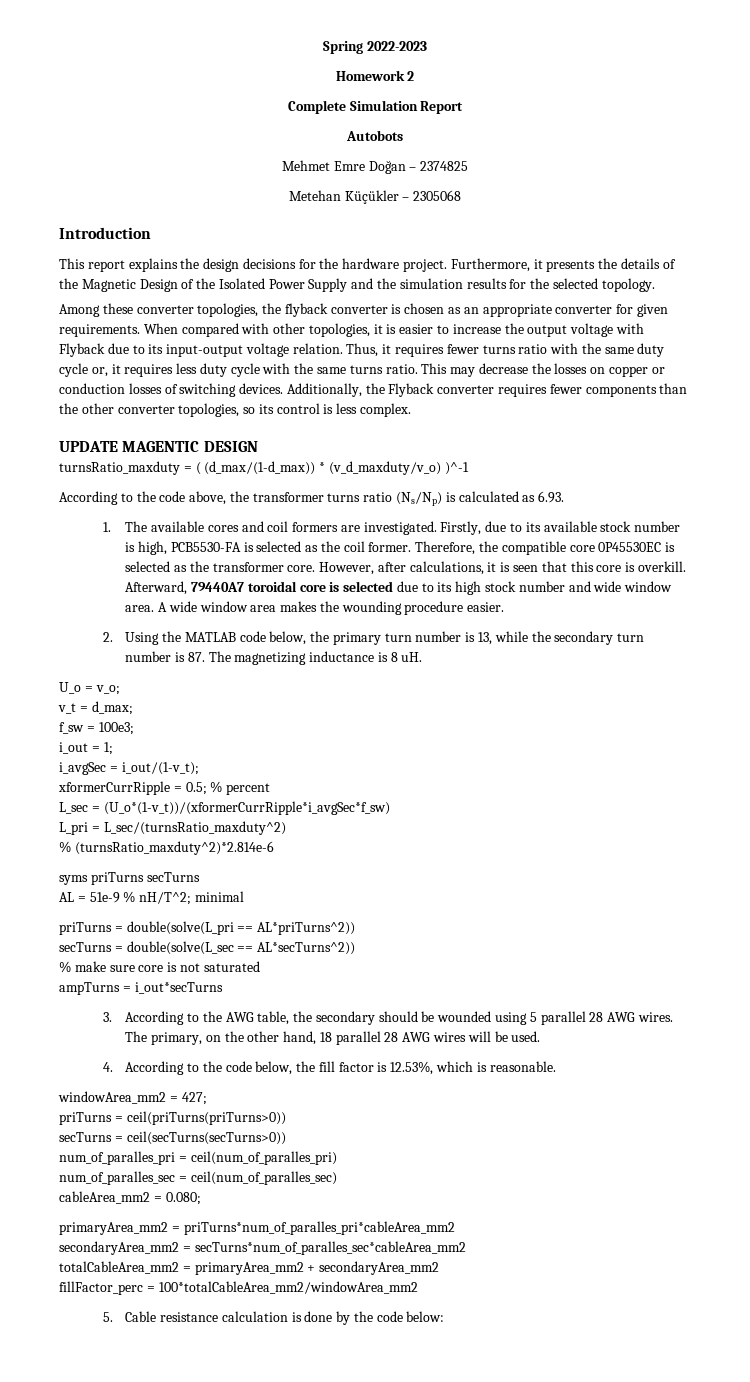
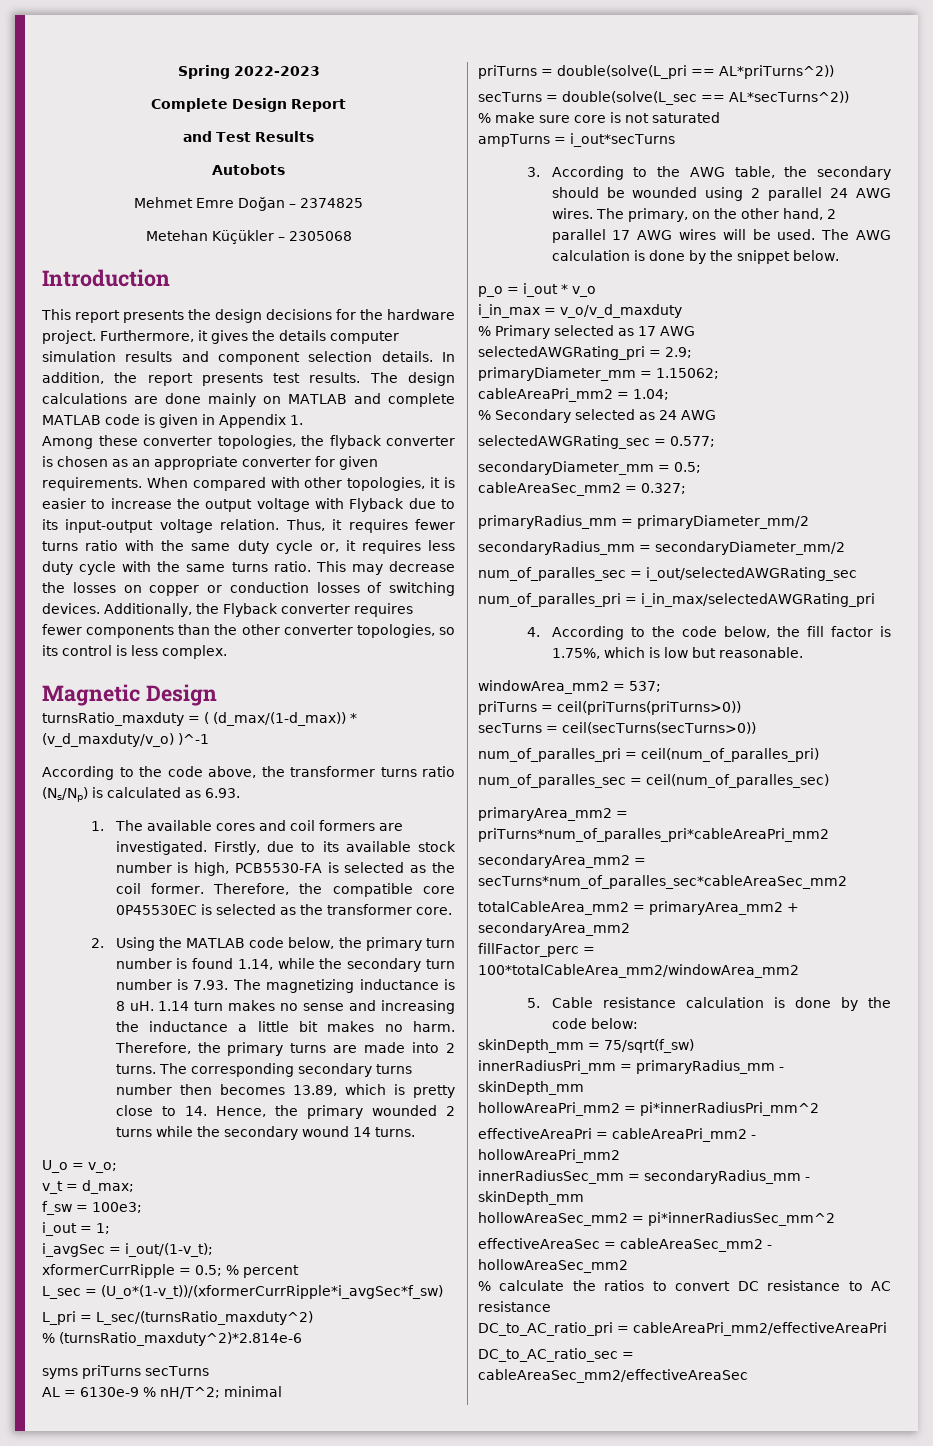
- Homework 2
- Complete Simulation Report
+ Complete Design Report
+ and Test Results
- This report explains the design decisions for the hardware project.
+ This report presents the design decisions for the hardware project.
- Furthermore, it presents the details of the Magnetic Design of the Isolated Power Supply and the simulation results for the selected topology.
+ Furthermore, it gives the details computer simulation results and component selection details. In addition, the report presents test results. The design calculations are done mainly on MATLAB and complete MATLAB code is given in Appendix 1.
- UPDATE MAGENTIC DESIGN
+ Magnetic Design
- However, after calculations, it is seen that this core is overkill. Afterward, 79440A7 toroidal core is selected due to its high stock number and wide window area. A wide window area makes the wounding procedure easier.
- 2. Using the MATLAB code below, the primary turn number is 13, while the secondary turn number is 87. The magnetizing inductance is 8 uH.
+ 2. Using the MATLAB code below, the primary turn number is found 1.14, while the secondary turn number is 7.93. The magnetizing inductance is 8 uH. 1.14 turn makes no sense and increasing the inductance a little bit makes no harm. Therefore, the primary turns are made into 2 turns. The corresponding secondary turns number then becomes 13.89, which is pretty close to 14. Hence, the primary wounded 2 turns while the secondary wound 14 turns.
- AL = 51e-9 % nH/T^2; minimal
+ AL = 6130e-9 % nH/T^2; minimal
- 3. According to the AWG table, the secondary should be wounded using 5 parallel 28 AWG wires.
+ 3. According to the AWG table, the secondary should be wounded using 2 parallel 24 AWG wires.
- The primary, on the other hand, 18 parallel 28 AWG wires will be used.
+ The primary, on the other hand, 2 parallel 17 AWG wires will be used. The AWG calculation is done by the snippet below.
+ p_o = i_out * v_o
+ i_in_max = v_o/v_d_maxduty
+ % Primary selected as 17 AWG
+ selectedAWGRating_pri = 2.9;
+ primaryDiameter_mm = 1.15062;
+ cableAreaPri_mm2 = 1.04;
+ % Secondary selected as 24 AWG
+ selectedAWGRating_sec = 0.577;
+ secondaryDiameter_mm = 0.5;
+ cableAreaSec_mm2 = 0.327;
+ primaryRadius_mm = primaryDiameter_mm/2
+ secondaryRadius_mm = secondaryDiameter_mm/2
+ num_of_paralles_sec = i_out/selectedAWGRating_sec
+ num_of_paralles_pri = i_in_max/selectedAWGRating_pri
- 4. According to the code below, the fill factor is 12.53%, which is reasonable.
+ 4. According to the code below, the fill factor is 1.75%, which is low but reasonable.
- windowArea_mm2 = 427;
+ windowArea_mm2 = 537;
- cableArea_mm2 = 0.080;
- primaryArea_mm2 = priTurns*num_of_paralles_pri*cableArea_mm2
+ primaryArea_mm2 = priTurns*num_of_paralles_pri*cableAreaPri_mm2
- secondaryArea_mm2 = secTurns*num_of_paralles_sec*cableArea_mm2
+ secondaryArea_mm2 = secTurns*num_of_paralles_sec*cableAreaSec_mm2
+ skinDepth_mm = 75/sqrt(f_sw)
+ innerRadiusPri_mm = primaryRadius_mm - skinDepth_mm
+ hollowAreaPri_mm2 = pi*innerRadiusPri_mm^2
+ effectiveAreaPri = cableAreaPri_mm2 - hollowAreaPri_mm2
+ innerRadiusSec_mm = secondaryRadius_mm - skinDepth_mm
+ hollowAreaSec_mm2 = pi*innerRadiusSec_mm^2
+ effectiveAreaSec = cableAreaSec_mm2 - hollowAreaSec_mm2
+ % calculate the ratios to convert DC resistance to AC resistance
+ DC_to_AC_ratio_pri = cableAreaPri_mm2/effectiveAreaPri
+ DC_to_AC_ratio_sec = cableAreaSec_mm2/effectiveAreaSec

